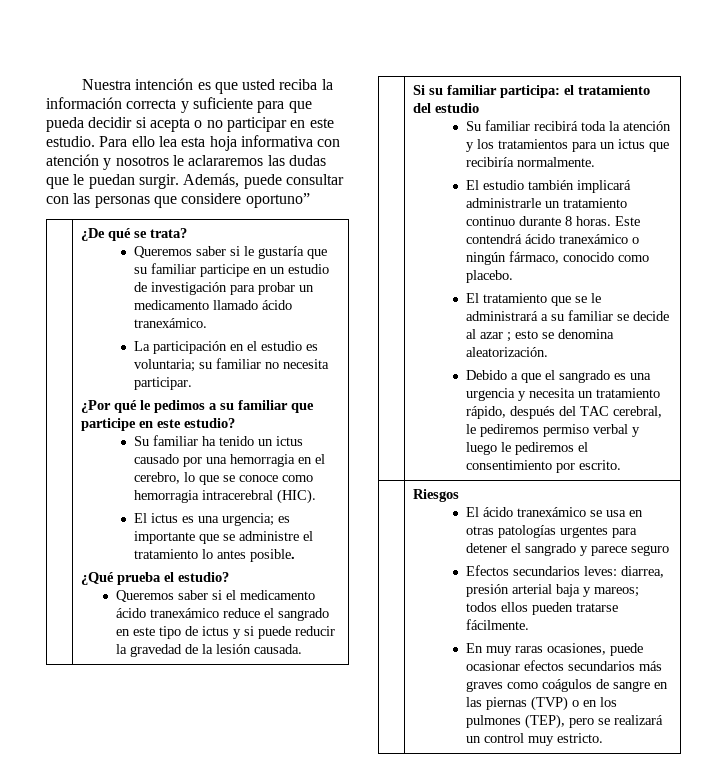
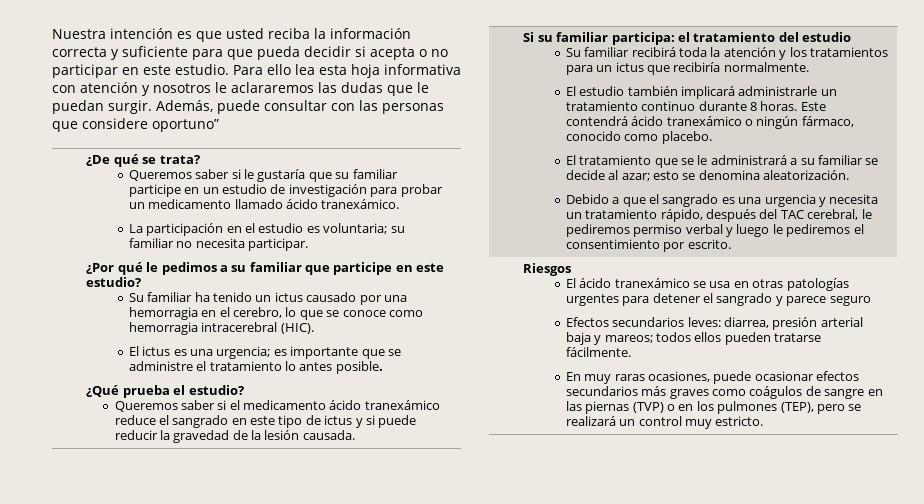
- El tratamiento que se le administrará a su familiar se decide al azar ; esto se denomina aleatorización.
+ El tratamiento que se le administrará a su familiar se decide al azar; esto se denomina aleatorización.

